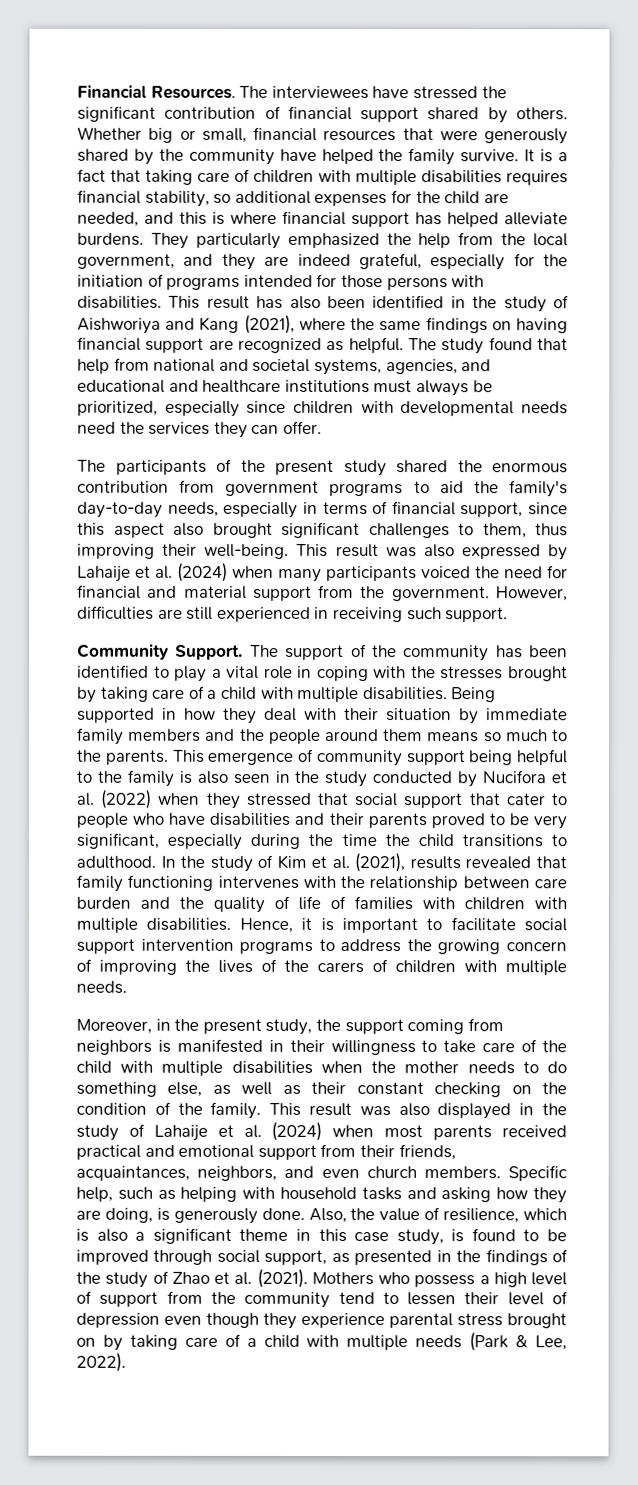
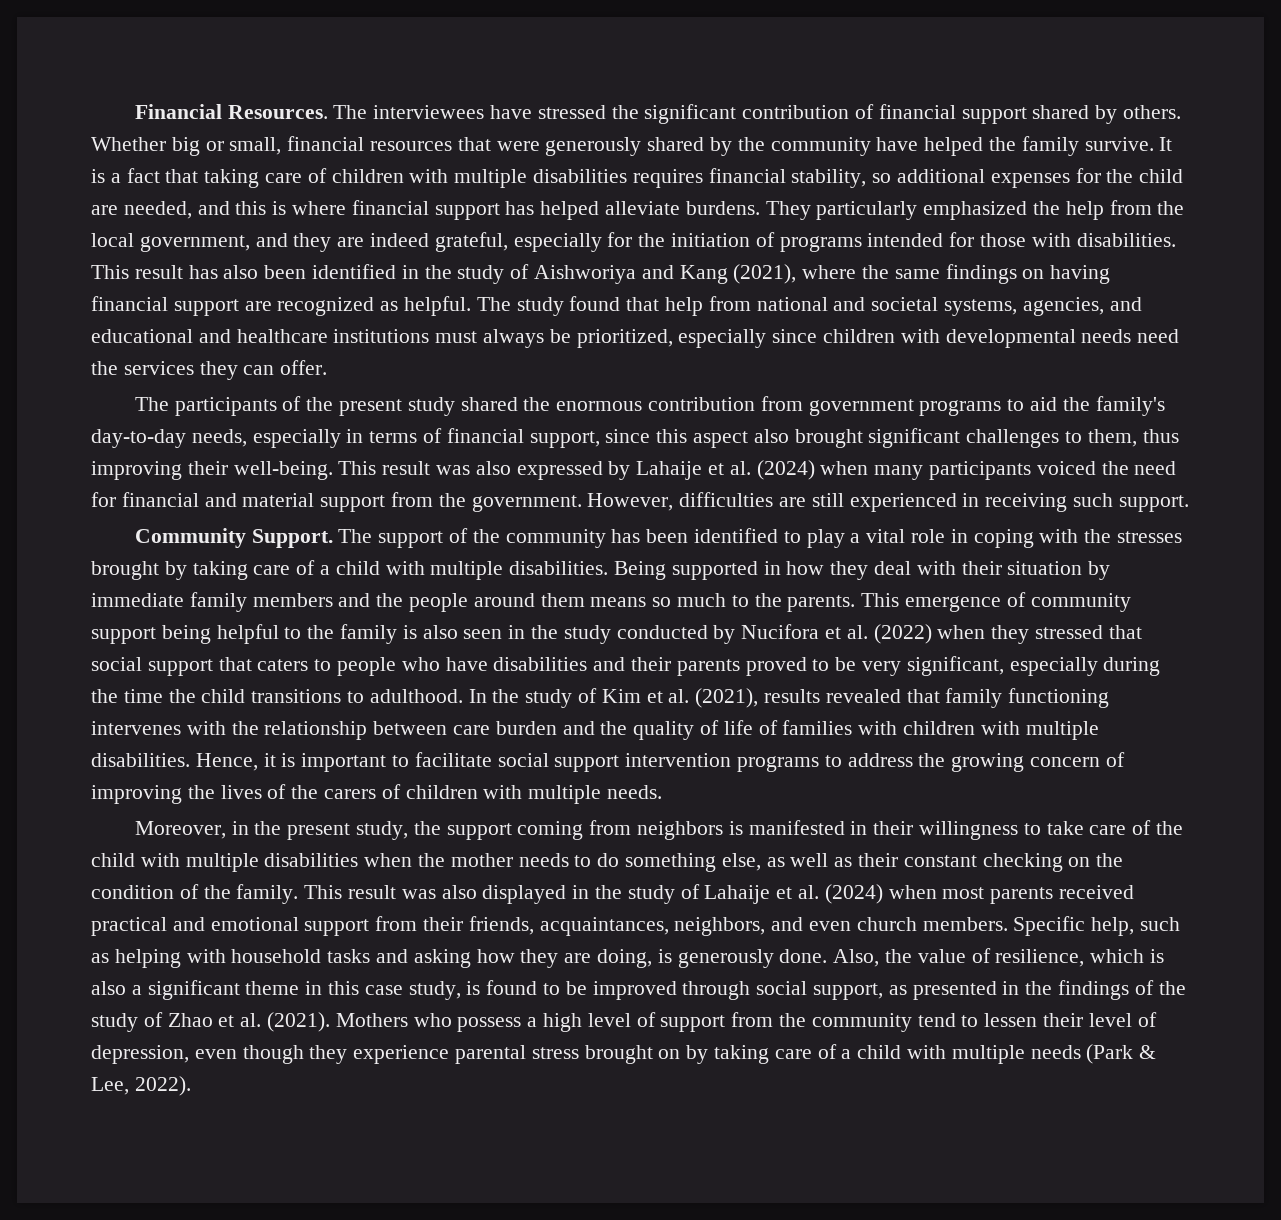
- They particularly emphasized the help from the local government, and they are indeed grateful, especially for the initiation of programs intended for those persons with disabilities.
+ They particularly emphasized the help from the local government, and they are indeed grateful, especially for the initiation of programs intended for those with disabilities.
- This emergence of community support being helpful to the family is also seen in the study conducted by Nucifora et al. (2022) when they stressed that social support that cater to people who have disabilities and their parents proved to be very significant, especially during the time the child transitions to adulthood.
+ This emergence of community support being helpful to the family is also seen in the study conducted by Nucifora et al. (2022) when they stressed that social support that caters to people who have disabilities and their parents proved to be very significant, especially during the time the child transitions to adulthood.
- Mothers who possess a high level of support from the community tend to lessen their level of depression even though they experience parental stress brought on by taking care of a child with multiple needs (Park & Lee, 2022).
+ Mothers who possess a high level of support from the community tend to lessen their level of depression, even though they experience parental stress brought on by taking care of a child with multiple needs (Park & Lee, 2022).

